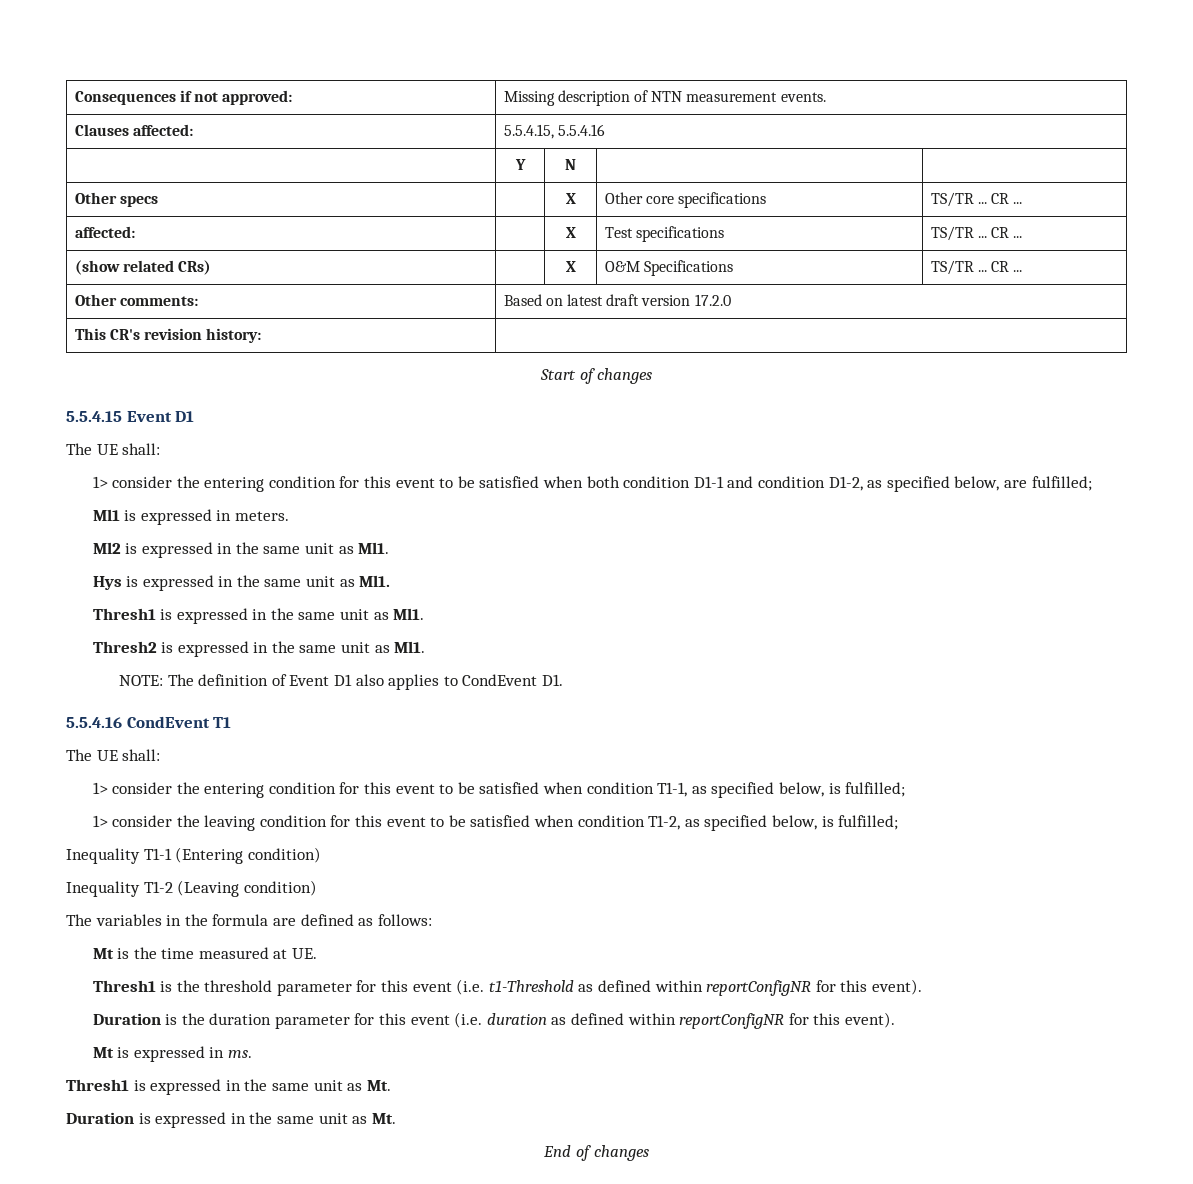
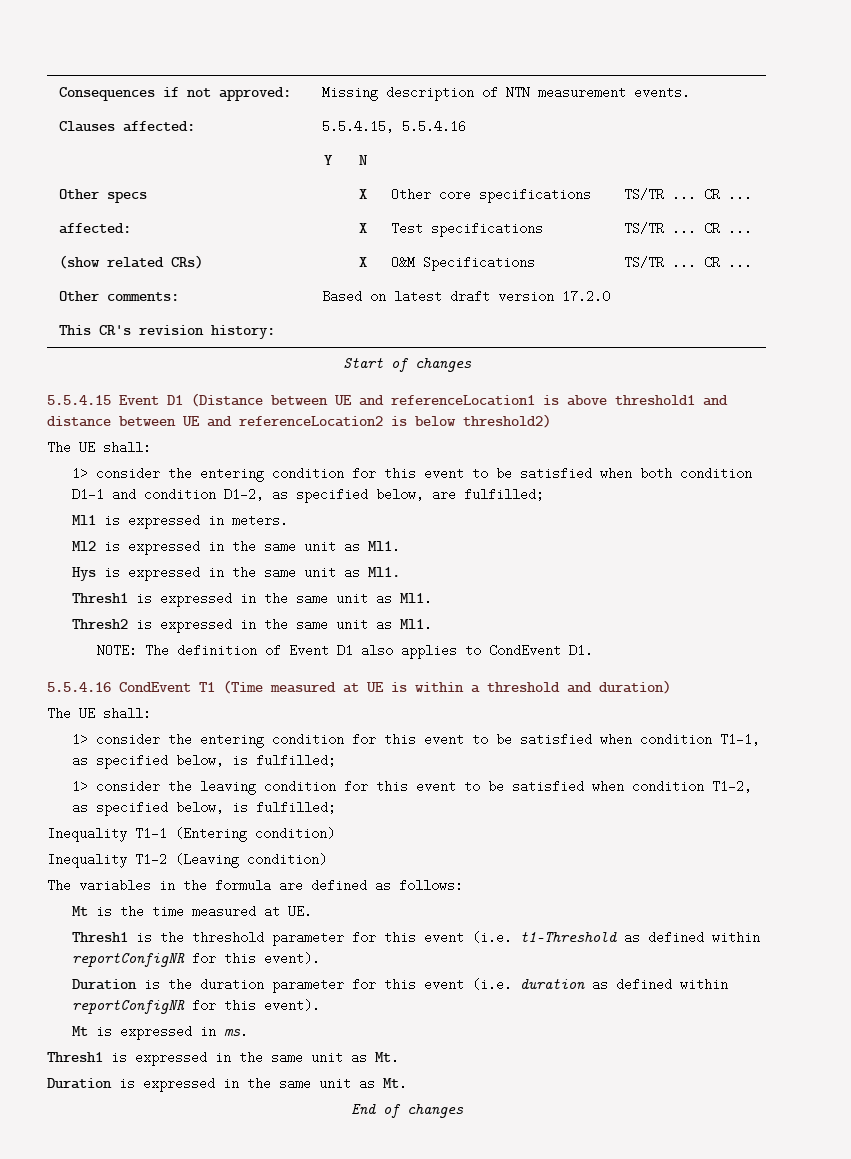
- 5.5.4.15 Event D1
+ 5.5.4.15 Event D1 (Distance between UE and referenceLocation1 is above threshold1 and distance between UE and referenceLocation2 is below threshold2)
- 5.5.4.16 CondEvent T1
+ 5.5.4.16 CondEvent T1 (Time measured at UE is within a threshold and duration)

